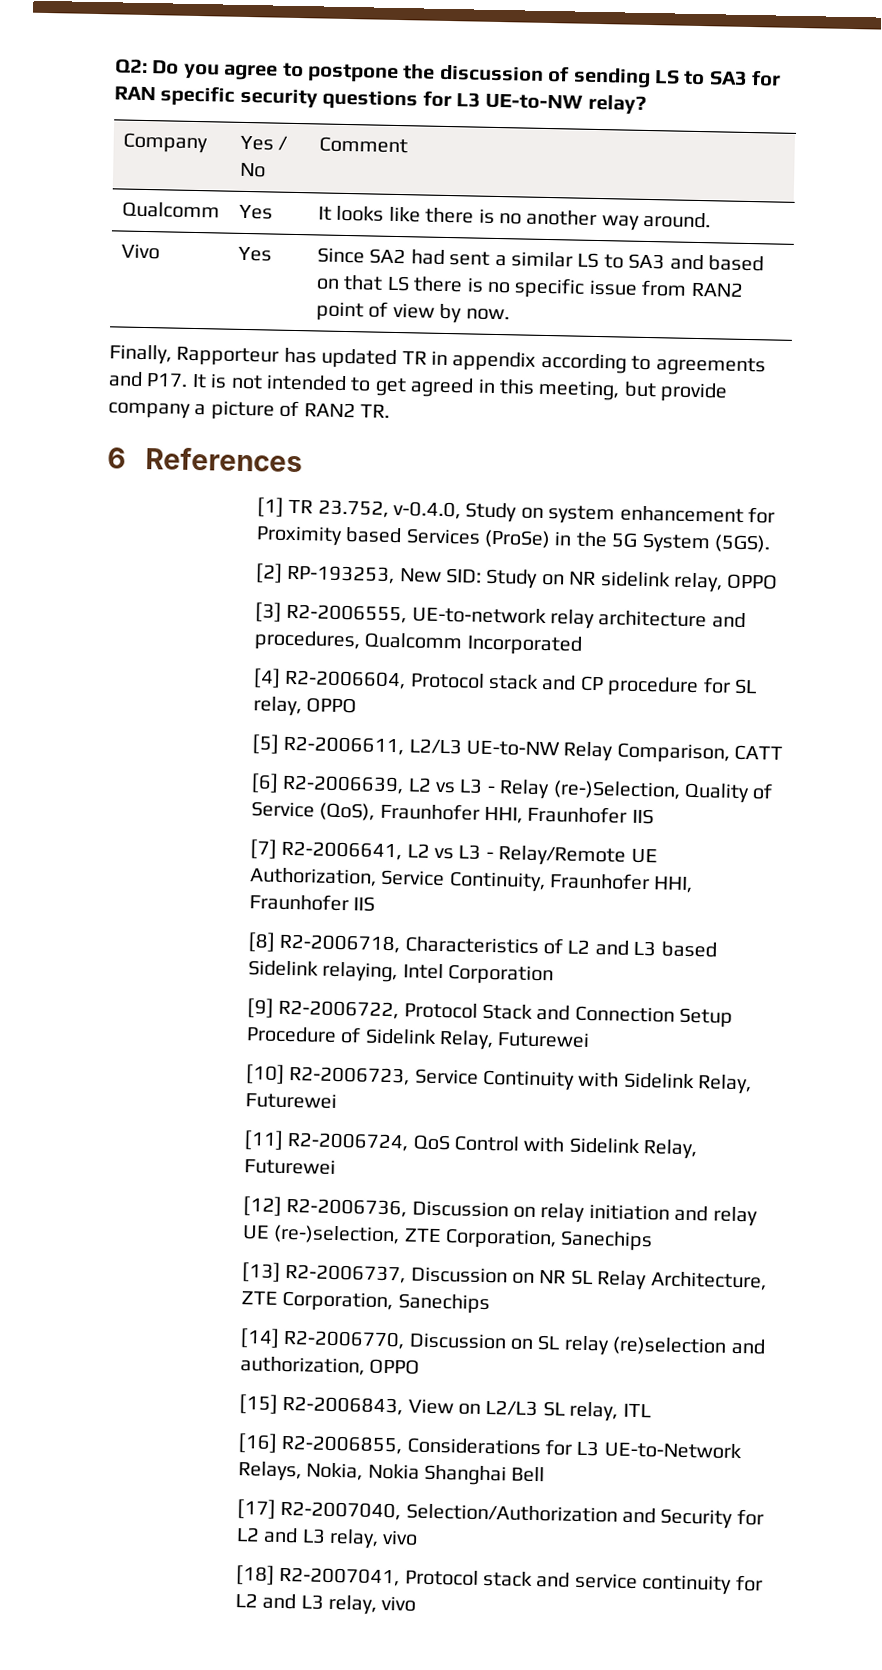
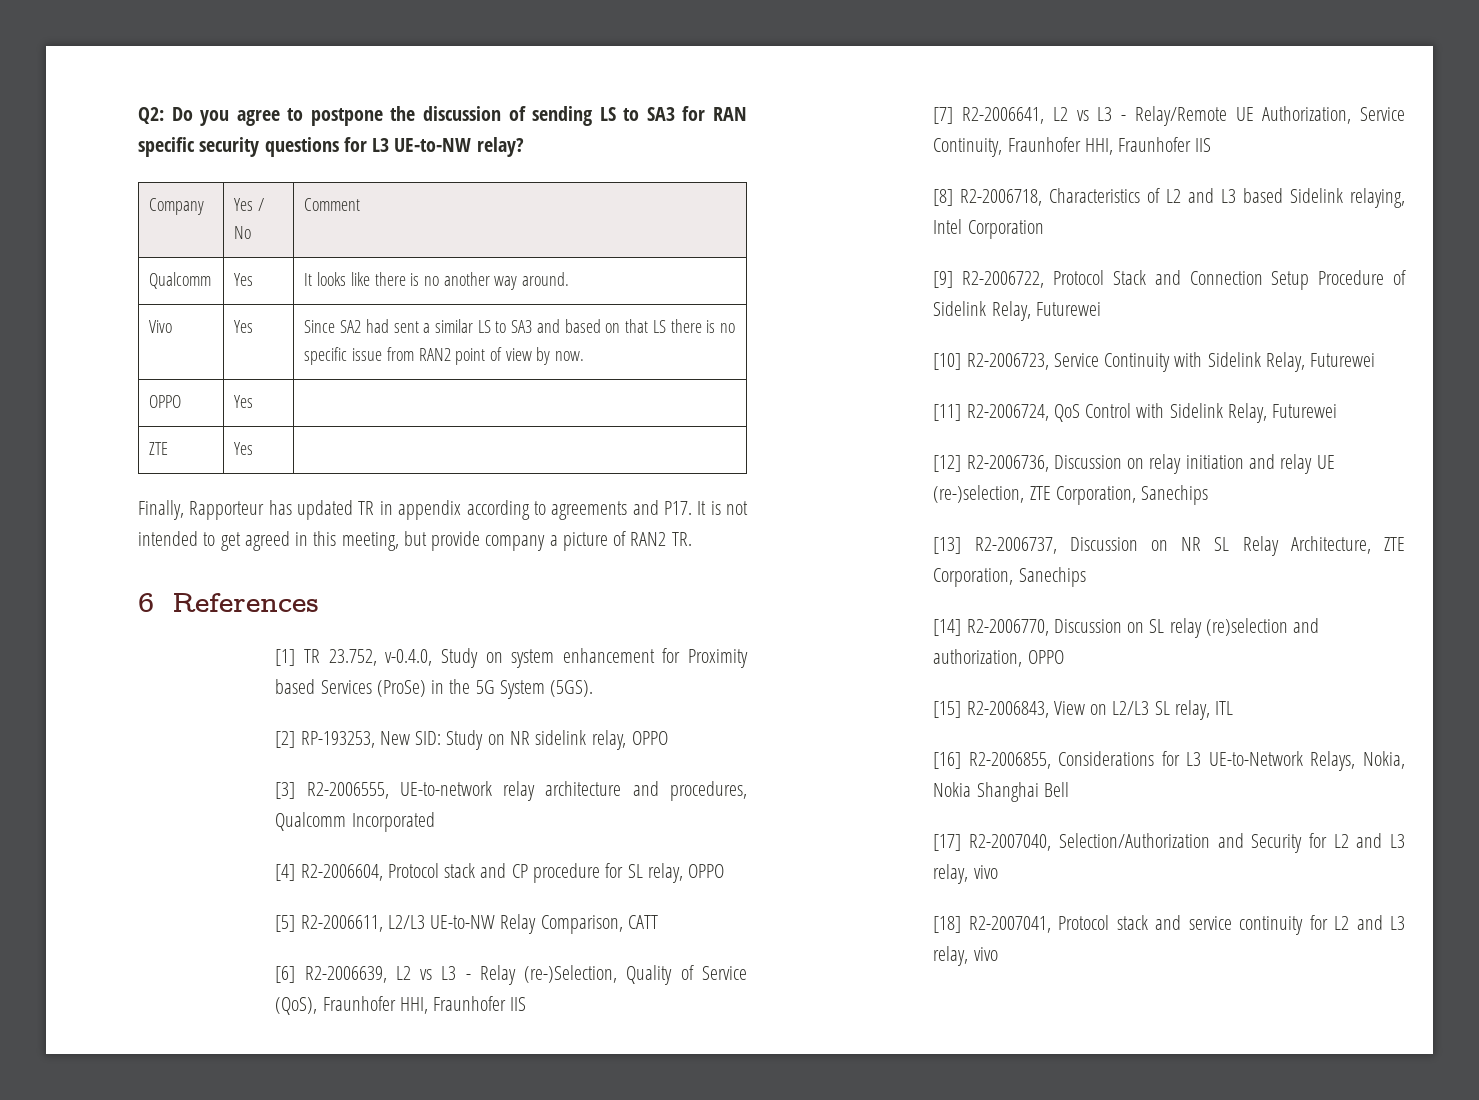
+ OPPO | Yes |
+ ZTE | Yes |

